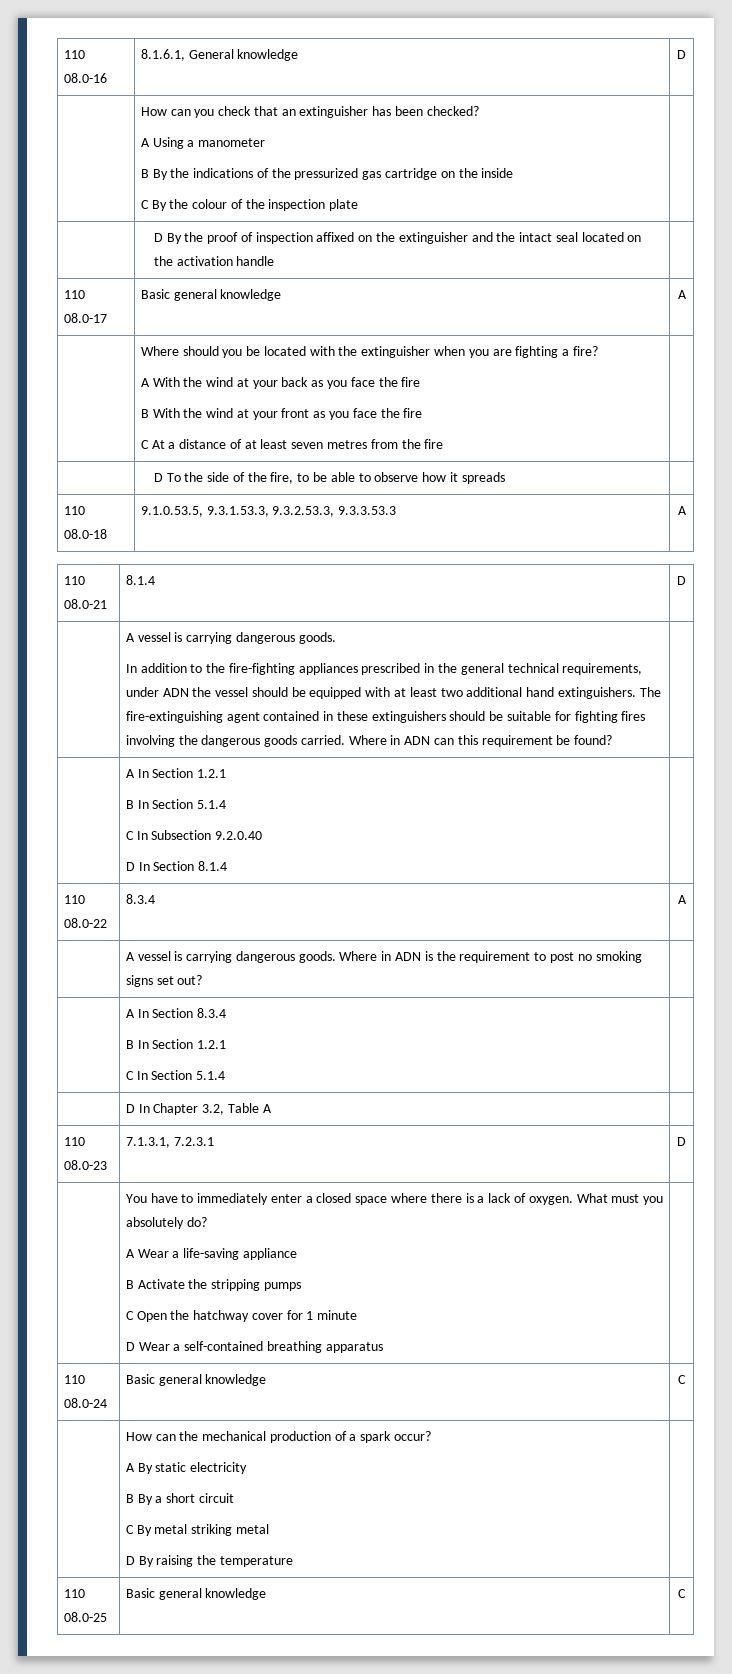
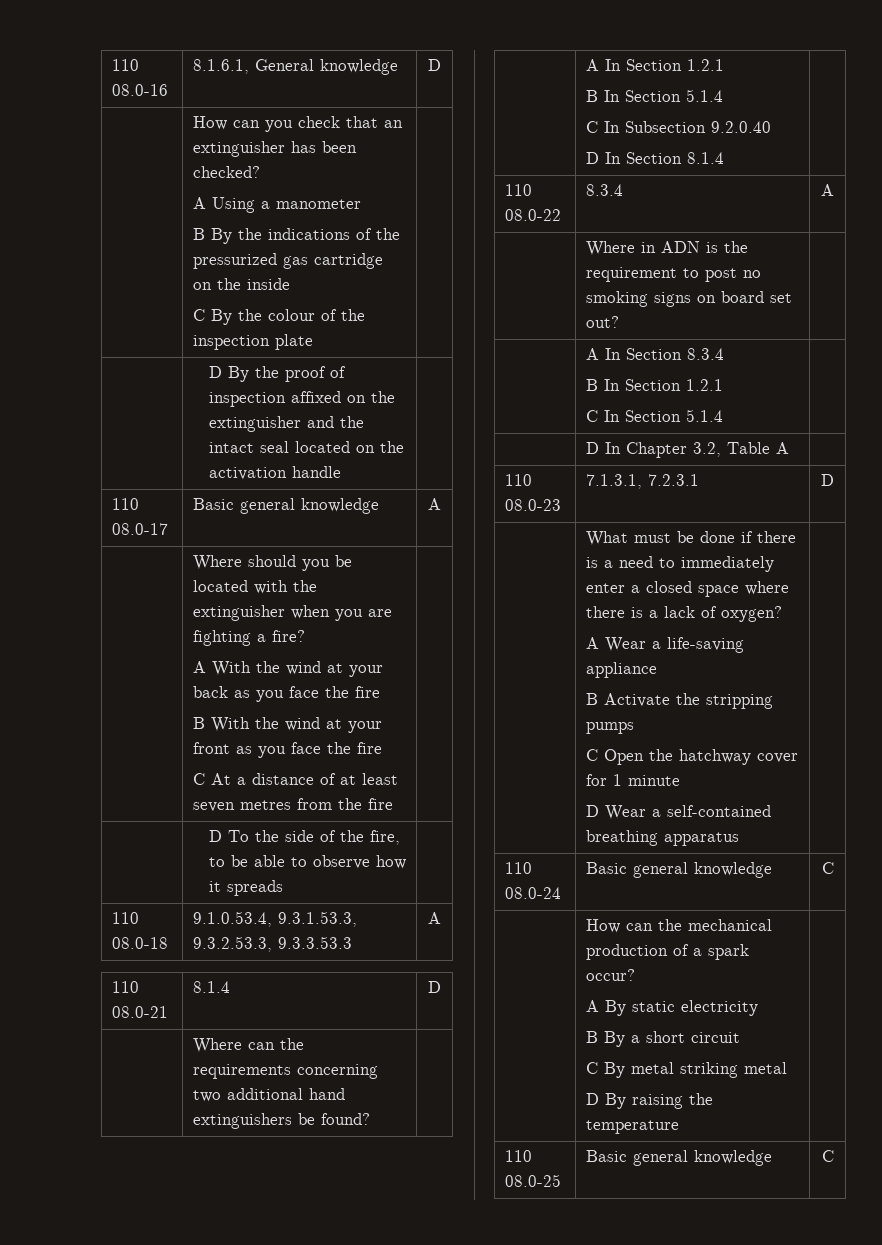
- 110 08.0-18 | 9.1.0.53.5, 9.3.1.53.3, 9.3.2.53.3, 9.3.3.53.3 | A
+ 110 08.0-18 | 9.1.0.53.4, 9.3.1.53.3, 9.3.2.53.3, 9.3.3.53.3 | A
  110 08.0-21 | 8.1.4 | D
- | A vessel is carrying dangerous goods.
- In addition to the fire-fighting appliances prescribed in the general technical requirements, under ADN the vessel should be equipped with at least two additional hand extinguishers. The fire-extinguishing agent contained in these extinguishers should be suitable for fighting fires involving the dangerous goods carried. Where in ADN can this requirement be found?
+ | Where can the requirements concerning two additional hand extinguishers be found?
- | A vessel is carrying dangerous goods. Where in ADN is the requirement to post no smoking signs set out? |
+ | Where in ADN is the requirement to post no smoking signs on board set out? |
- You have to immediately enter a closed space where there is a lack of oxygen. What must you absolutely do?
+ What must be done if there is a need to immediately enter a closed space where there is a lack of oxygen?

